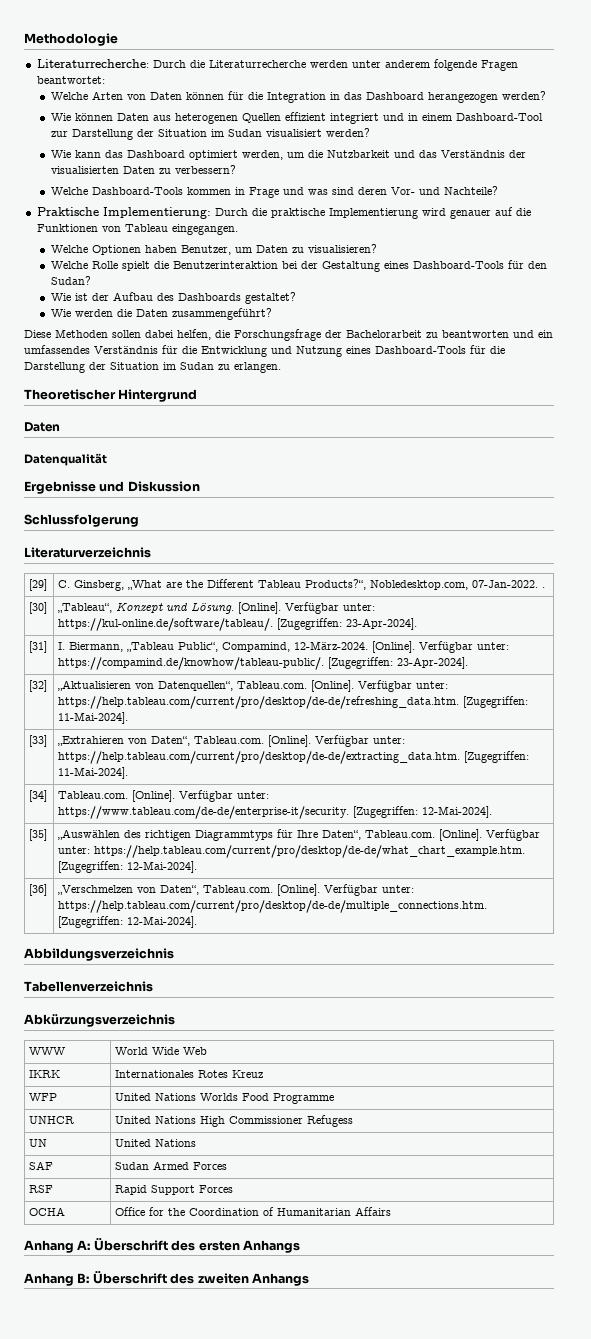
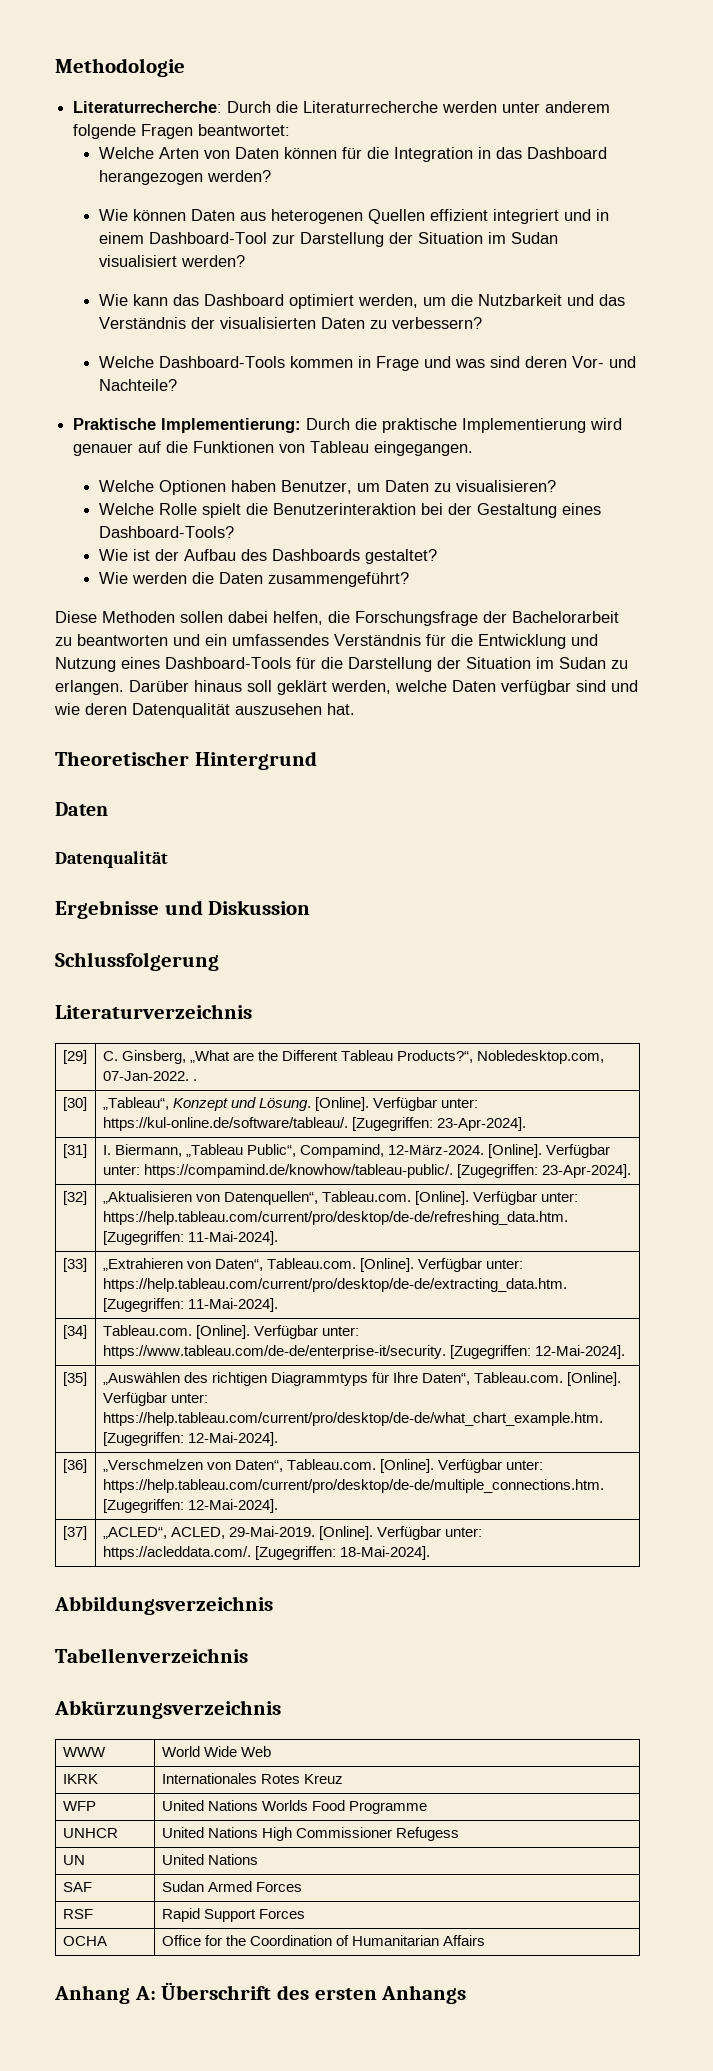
- Welche Rolle spielt die Benutzerinteraktion bei der Gestaltung eines Dashboard-Tools für den Sudan?
+ Welche Rolle spielt die Benutzerinteraktion bei der Gestaltung eines Dashboard-Tools?
+ Darüber hinaus soll geklärt werden, welche Daten verfügbar sind und wie deren Datenqualität auszusehen hat.
+ [37] | „ACLED“, ACLED, 29-Mai-2019. [Online]. Verfügbar unter: https://acleddata.com/. [Zugegriffen: 18-Mai-2024].
- Anhang B: Überschrift des zweiten Anhangs

